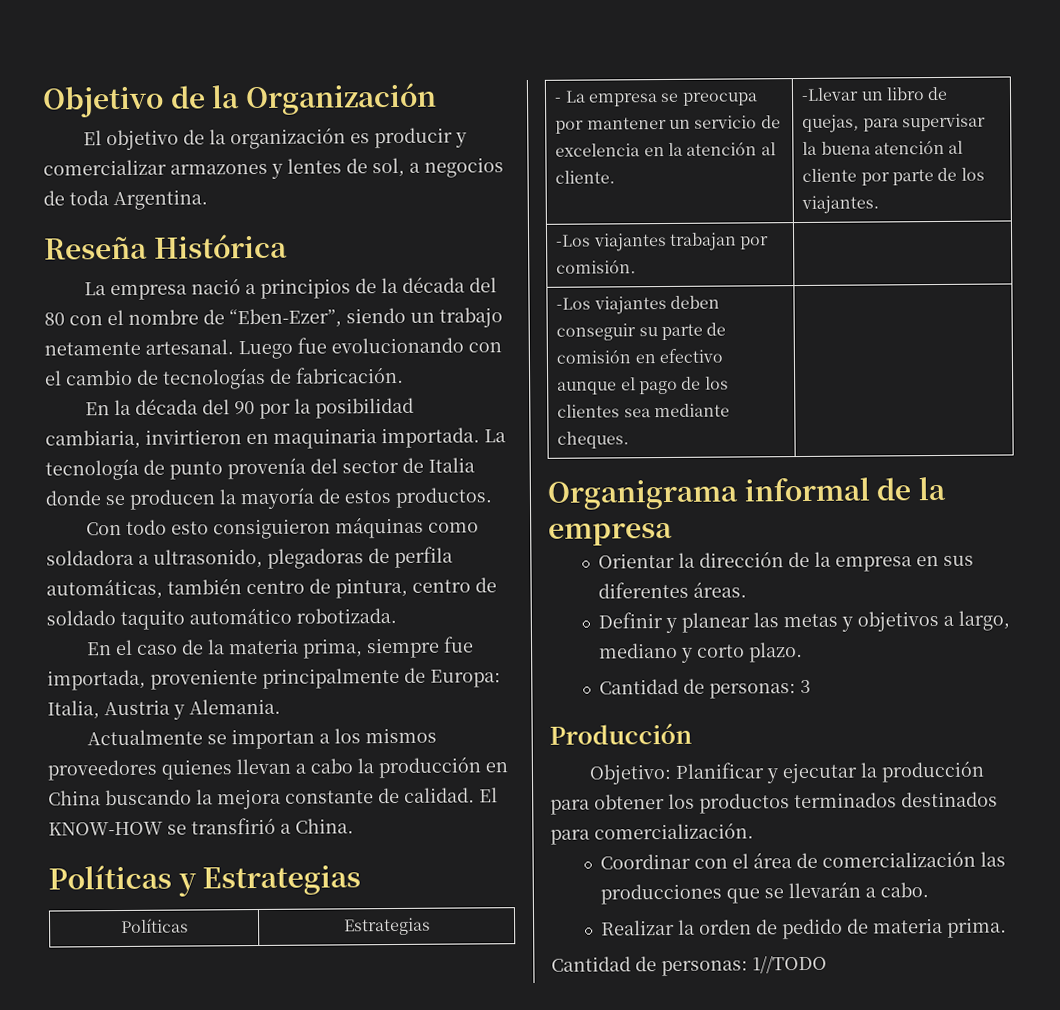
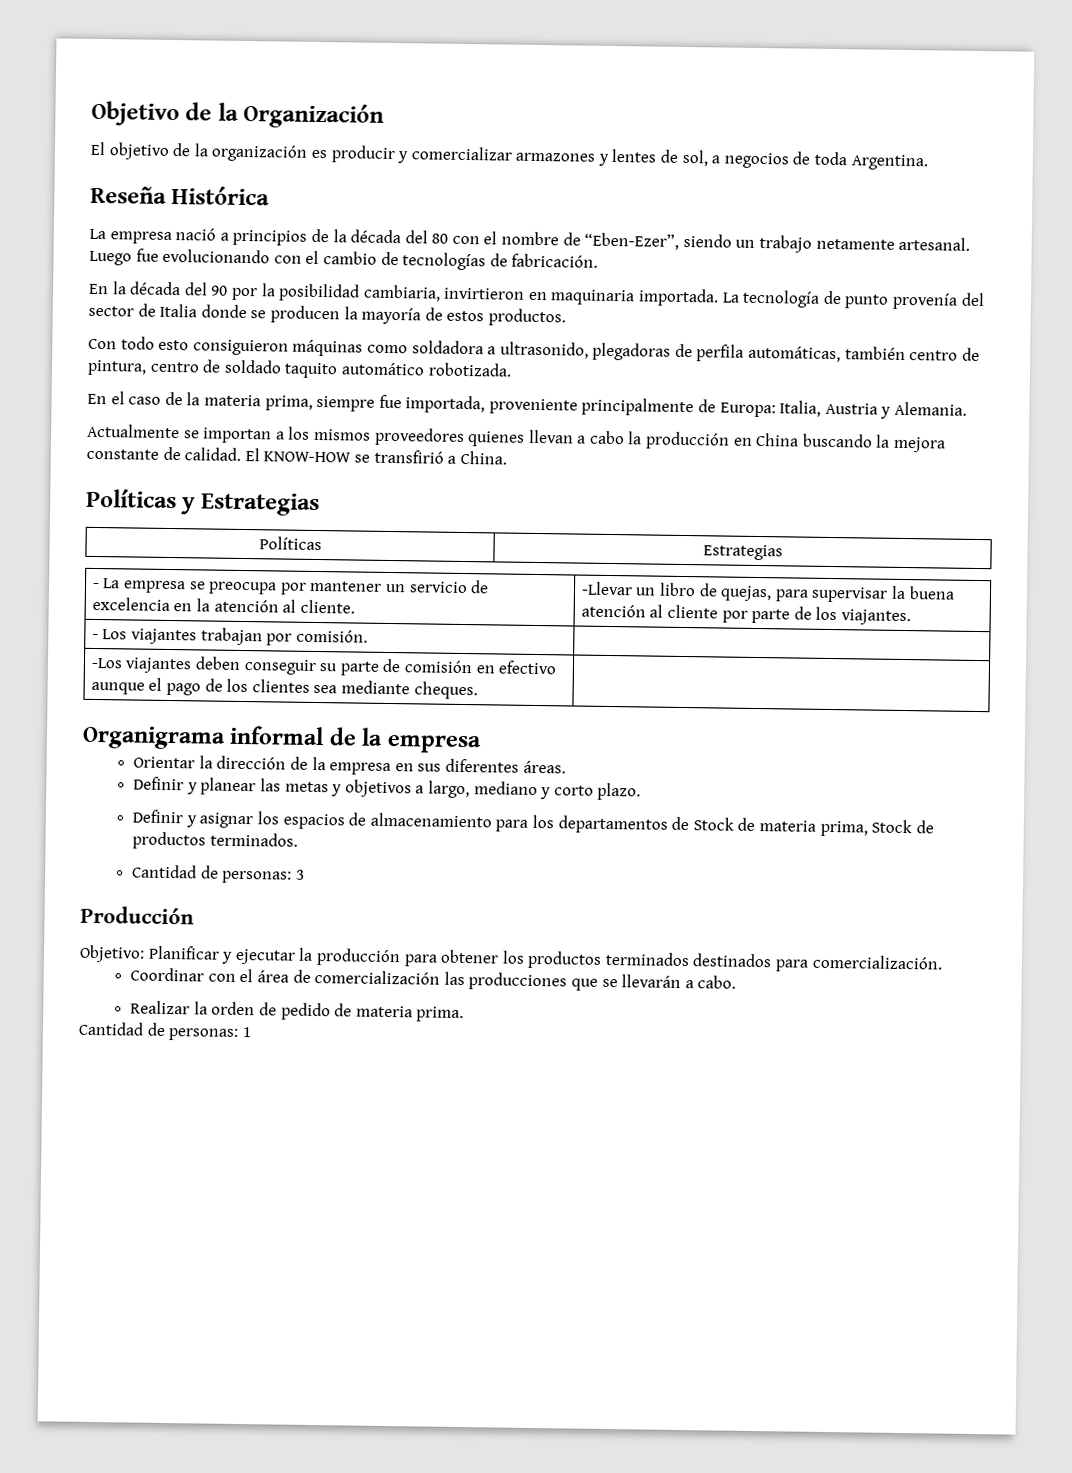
- -Los viajantes trabajan por comisión. |
+ - Los viajantes trabajan por comisión. |
+ Definir y asignar los espacios de almacenamiento para los departamentos de Stock de materia prima, Stock de productos terminados.
- Cantidad de personas: 1//TODO
+ Cantidad de personas: 1

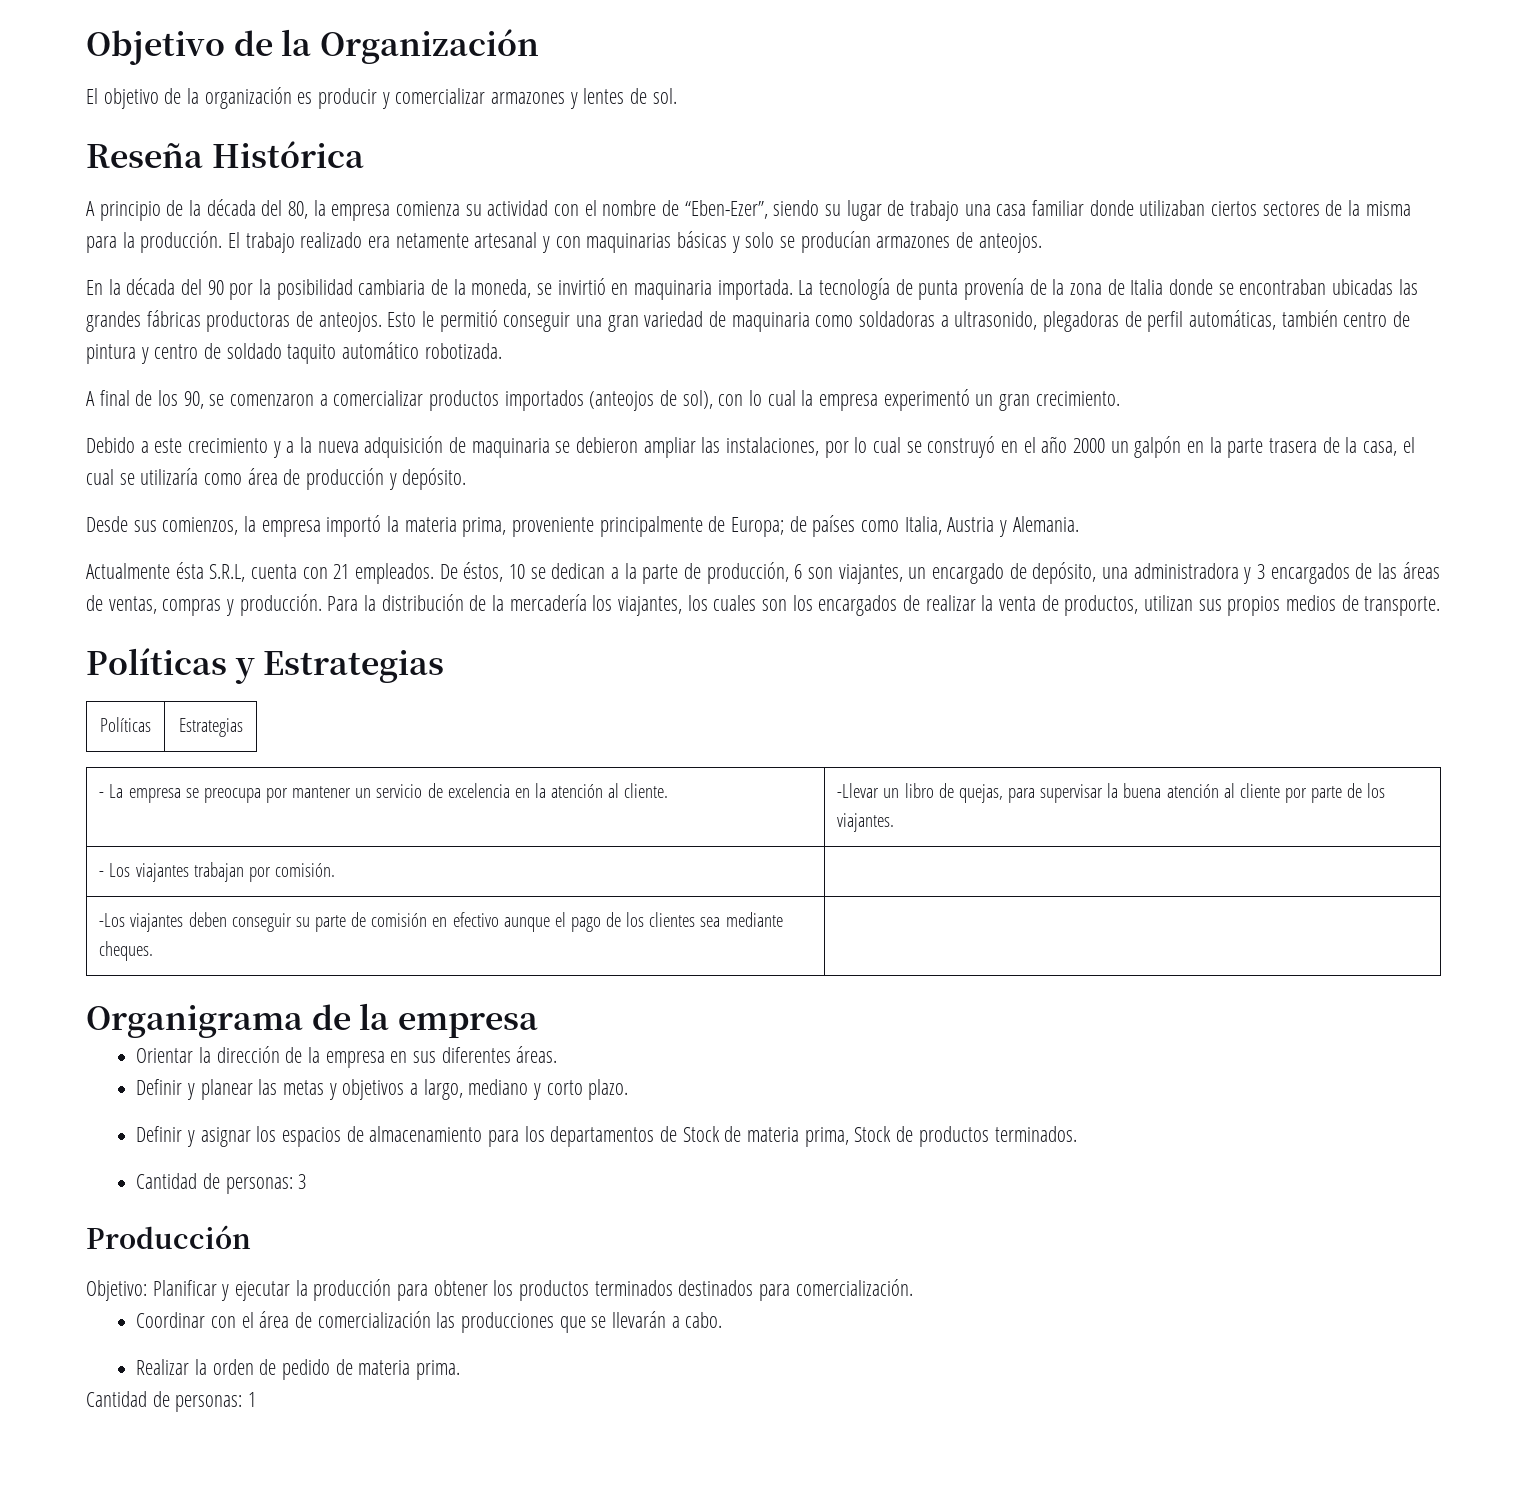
- El objetivo de la organización es producir y comercializar armazones y lentes de sol, a negocios de toda Argentina.
+ El objetivo de la organización es producir y comercializar armazones y lentes de sol.
  Reseña Histórica
- La empresa nació a principios de la década del 80 con el nombre de “Eben-Ezer”, siendo un trabajo netamente artesanal. Luego fue evolucionando con el cambio de tecnologías de fabricación.
+ A principio de la década del 80, la empresa comienza su actividad con el nombre de “Eben-Ezer”, siendo su lugar de trabajo una casa familiar donde utilizaban ciertos sectores de la misma para la producción. El trabajo realizado era netamente artesanal y con maquinarias básicas y solo se producían armazones de anteojos.
- En la década del 90 por la posibilidad cambiaria, invirtieron en maquinaria importada.
+ En la década del 90 por la posibilidad cambiaria de la moneda, se invirtió en maquinaria importada.
- La tecnología de punto provenía del sector de Italia donde se producen la mayoría de estos productos.
- Con todo esto consiguieron máquinas como soldadora a ultrasonido, plegadoras de perfila automáticas, también centro de pintura, centro de soldado taquito automático robotizada.
+ La tecnología de punta provenía de la zona de Italia donde se encontraban ubicadas las grandes fábricas productoras de anteojos. Esto le permitió conseguir una gran variedad de maquinaria como soldadoras a ultrasonido, plegadoras de perfil automáticas, también centro de pintura y centro de soldado taquito automático robotizada.
- En el caso de la materia prima, siempre fue importada, proveniente principalmente de Europa: Italia, Austria y Alemania.
+ A final de los 90, se comenzaron a comercializar productos importados (anteojos de sol), con lo cual la empresa experimentó un gran crecimiento.
+ Debido a este crecimiento y a la nueva adquisición de maquinaria se debieron ampliar las instalaciones, por lo cual se construyó en el año 2000 un galpón en la parte trasera de la casa, el cual se utilizaría como área de producción y depósito.
+ Desde sus comienzos, la empresa importó la materia prima, proveniente principalmente de Europa; de países como Italia, Austria y Alemania.
- Actualmente se importan a los mismos proveedores quienes llevan a cabo la producción en China buscando la mejora constante de calidad. El KNOW-HOW se transfirió a China.
+ Actualmente ésta S.R.L, cuenta con 21 empleados. De éstos, 10 se dedican a la parte de producción, 6 son viajantes, un encargado de depósito, una administradora y 3 encargados de las áreas de ventas, compras y producción. Para la distribución de la mercadería los viajantes, los cuales son los encargados de realizar la venta de productos, utilizan sus propios medios de transporte.
- Organigrama informal de la empresa
+ Organigrama de la empresa

